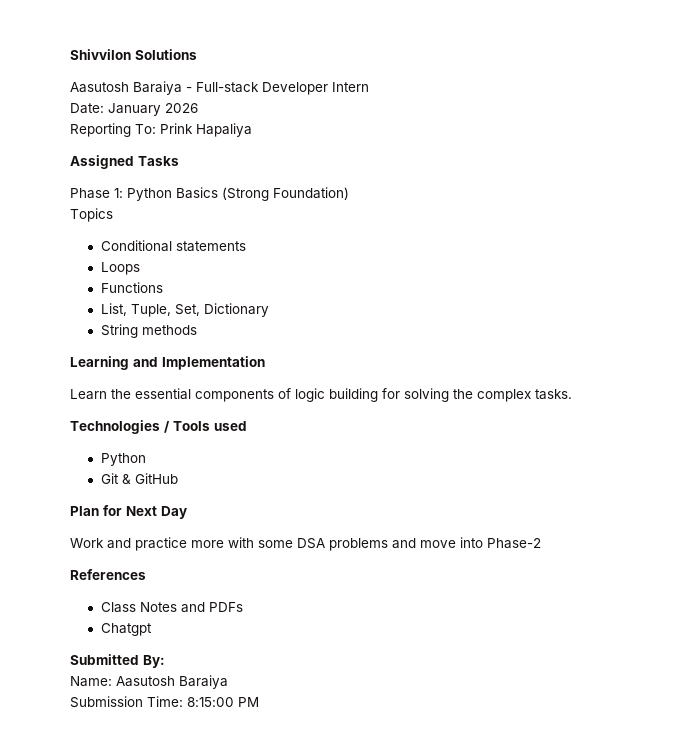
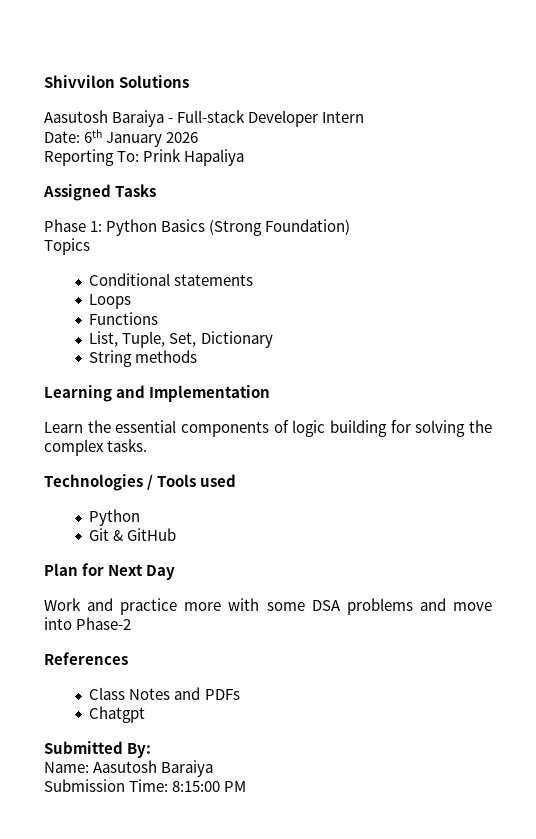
- Date: January 2026
+ Date: 6th January 2026

